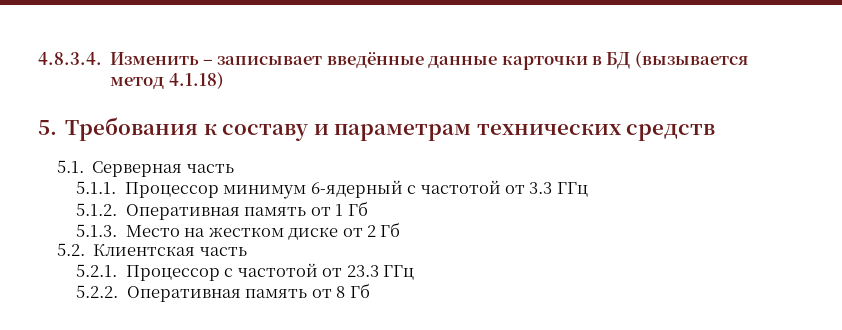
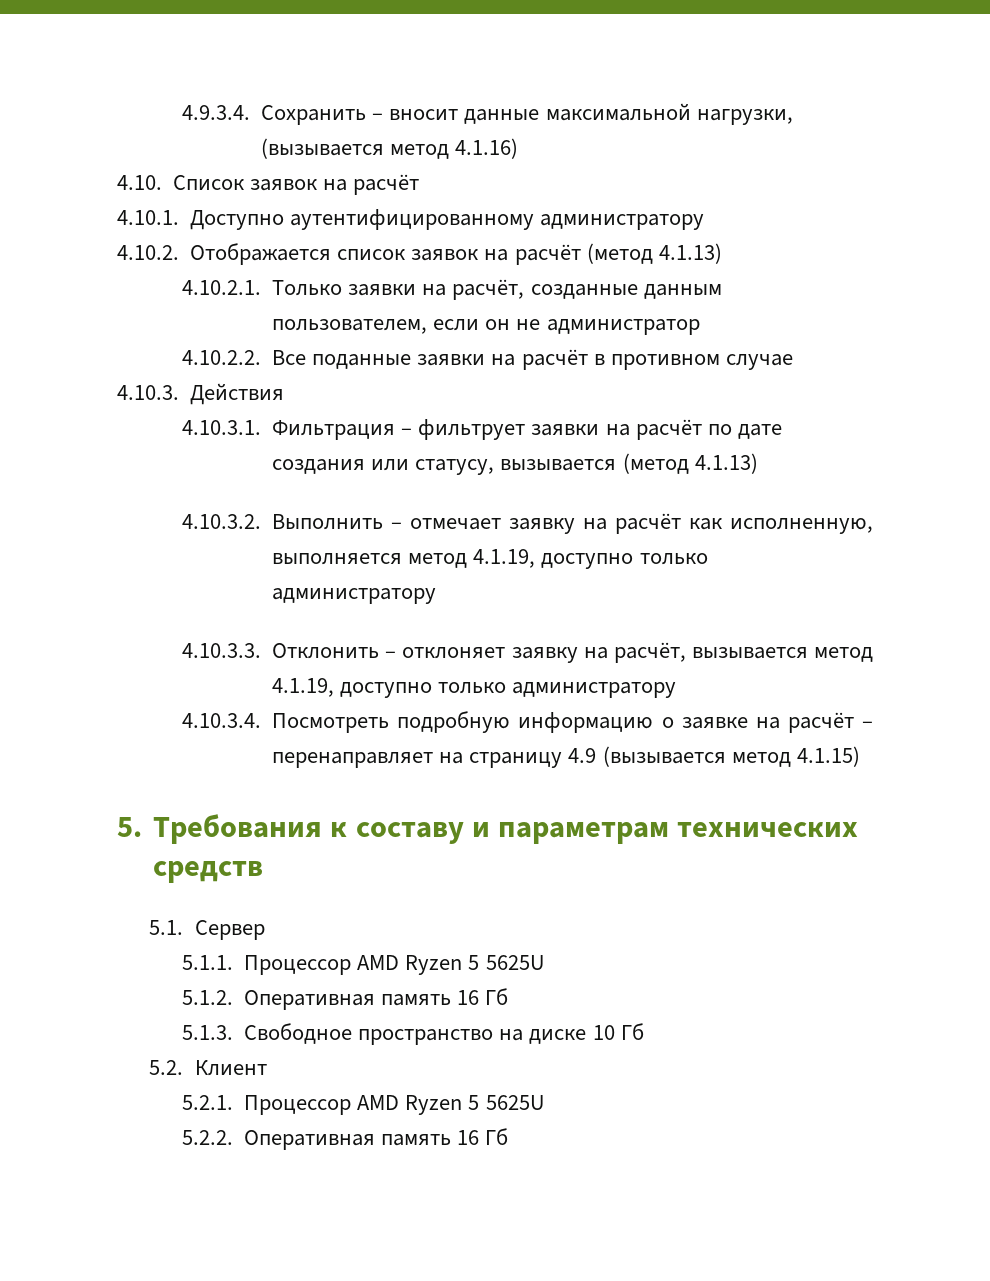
- 4.8.3.4. Изменить – записывает введённые данные карточки в БД (вызывается метод 4.1.18)
+ 4.9.3.4. Сохранить – вносит данные максимальной нагрузки, (вызывается метод 4.1.16)
+ 4.10. Список заявок на расчёт
+ 4.10.1. Доступно аутентифицированному администратору
+ 4.10.2. Отображается список заявок на расчёт (метод 4.1.13)
+ 4.10.2.1. Только заявки на расчёт, созданные данным пользователем, если он не администратор
+ 4.10.2.2. Все поданные заявки на расчёт в противном случае
+ 4.10.3. Действия
+ 4.10.3.1. Фильтрация – фильтрует заявки на расчёт по дате создания или статусу, вызывается (метод 4.1.13)
+ 4.10.3.2. Выполнить – отмечает заявку на расчёт как исполненную, выполняется метод 4.1.19, доступно только администратору
+ 4.10.3.3. Отклонить – отклоняет заявку на расчёт, вызывается метод 4.1.19, доступно только администратору
+ 4.10.3.4. Посмотреть подробную информацию о заявке на расчёт – перенаправляет на страницу 4.9 (вызывается метод 4.1.15)
- 5.1. Серверная часть
+ 5.1. Сервер
- 5.1.1. Процессор минимум 6-ядерный с частотой от 3.3 ГГц
+ 5.1.1. Процессор AMD Ryzen 5 5625U
- 5.1.2. Оперативная память от 1 Гб
+ 5.1.2. Оперативная память 16 Гб
- 5.1.3. Место на жестком диске от 2 Гб
+ 5.1.3. Свободное пространство на диске 10 Гб
- 5.2. Клиентская часть
+ 5.2. Клиент
- 5.2.1. Процессор с частотой от 23.3 ГГц
+ 5.2.1. Процессор AMD Ryzen 5 5625U
- 5.2.2. Оперативная память от 8 Гб
+ 5.2.2. Оперативная память 16 Гб

